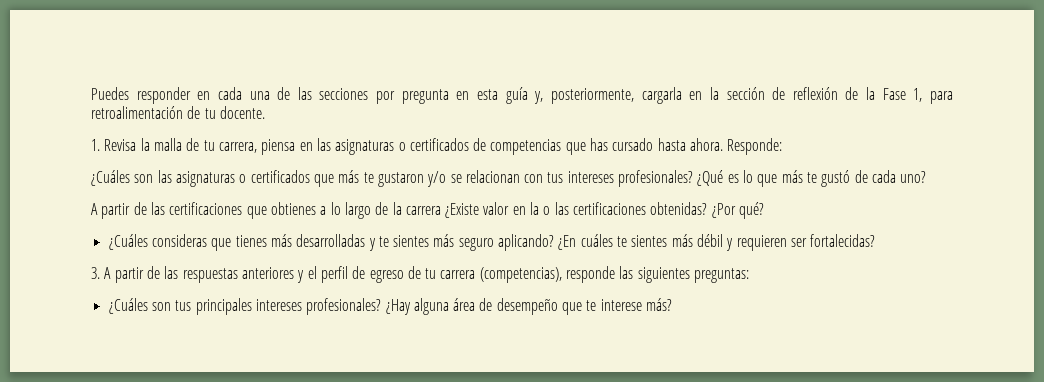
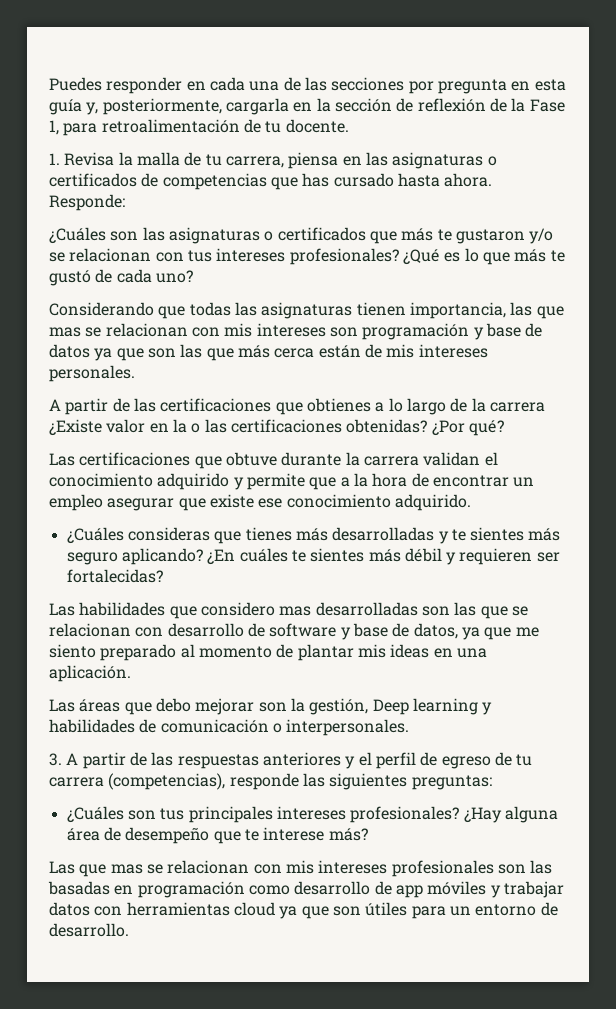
+ Considerando que todas las asignaturas tienen importancia, las que mas se relacionan con mis intereses son programación y base de datos ya que son las que más cerca están de mis intereses personales.
+ Las certificaciones que obtuve durante la carrera validan el conocimiento adquirido y permite que a la hora de encontrar un empleo asegurar que existe ese conocimiento adquirido.
+ Las habilidades que considero mas desarrolladas son las que se relacionan con desarrollo de software y base de datos, ya que me siento preparado al momento de plantar mis ideas en una aplicación.
+ Las áreas que debo mejorar son la gestión, Deep learning y habilidades de comunicación o interpersonales.
+ Las que mas se relacionan con mis intereses profesionales son las basadas en programación como desarrollo de app móviles y trabajar datos con herramientas cloud ya que son útiles para un entorno de desarrollo.

